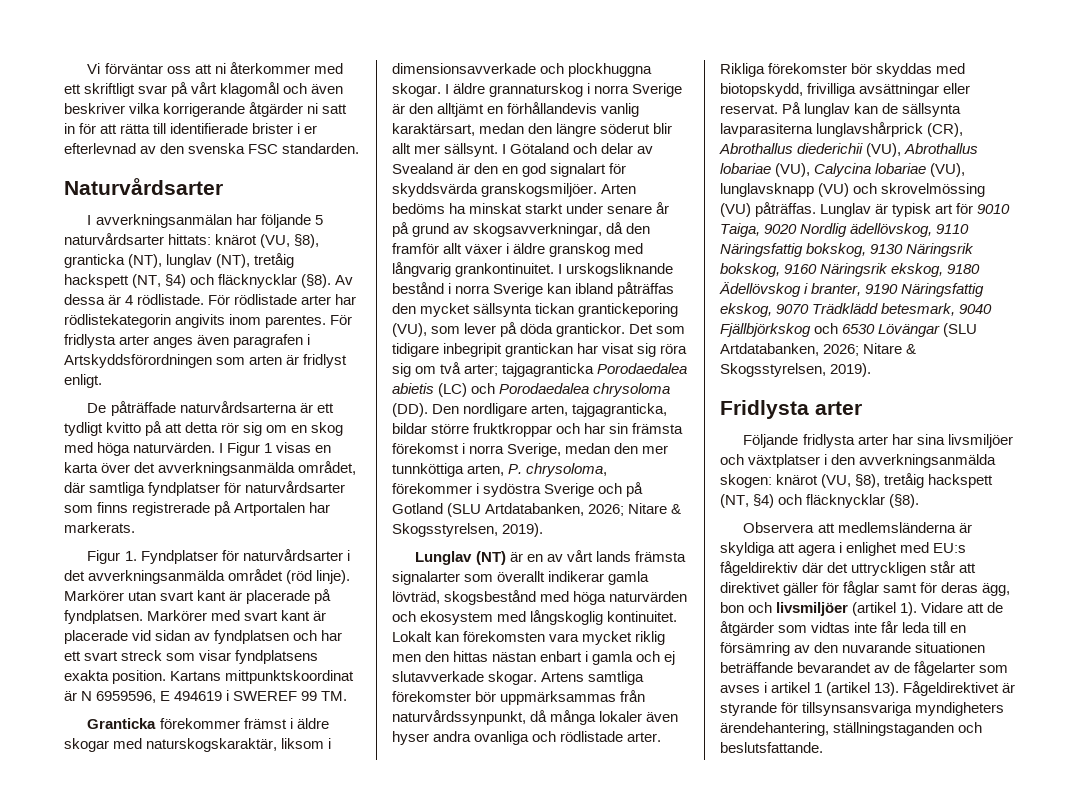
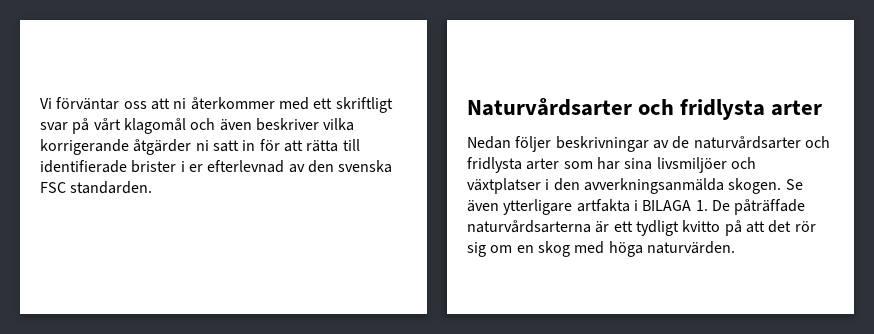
- Naturvårdsarter
- I avverkningsanmälan har följande 5 naturvårdsarter hittats: knärot (VU, §8), granticka (NT), lunglav (NT), tretåig hackspett (NT, §4) och fläcknycklar (§8). Av dessa är 4 rödlistade. För rödlistade arter har rödlistekategorin angivits inom parentes. För fridlysta arter anges även paragrafen i Artskyddsförordningen som arten är fridlyst enligt.
- De påträffade naturvårdsarterna är ett tydligt kvitto på att detta rör sig om en skog med höga naturvärden. I Figur 1 visas en karta över det avverkningsanmälda området, där samtliga fyndplatser för naturvårdsarter som finns registrerade på Artportalen har markerats.
- Figur 1. Fyndplatser för naturvårdsarter i det avverkningsanmälda området (röd linje). Markörer utan svart kant är placerade på fyndplatsen. Markörer med svart kant är placerade vid sidan av fyndplatsen och har ett svart streck som visar fyndplatsens exakta position. Kartans mittpunktskoordinat är N 6959596, E 494619 i SWEREF 99 TM.
- Granticka förekommer främst i äldre skogar med naturskogskaraktär, liksom i dimensionsavverkade och plockhuggna skogar. I äldre grannaturskog i norra Sverige är den alltjämt en förhållandevis vanlig karaktärsart, medan den längre söderut blir allt mer sällsynt. I Götaland och delar av Svealand är den en god signalart för skyddsvärda granskogsmiljöer. Arten bedöms ha minskat starkt under senare år på grund av skogsavverkningar, då den framför allt växer i äldre granskog med långvarig grankontinuitet. I urskogsliknande bestånd i norra Sverige kan ibland påträffas den mycket sällsynta tickan grantickeporing (VU), som lever på döda grantickor. Det som tidigare inbegripit grantickan har visat sig röra sig om två arter; tajgagranticka Porodaedalea abietis (LC) och Porodaedalea chrysoloma (DD). Den nordligare arten, tajgagranticka, bildar större fruktkroppar och har sin främsta förekomst i norra Sverige, medan den mer tunnköttiga arten, P. chrysoloma, förekommer i sydöstra Sverige och på Gotland (SLU Artdatabanken, 2026; Nitare & Skogsstyrelsen, 2019).
- Lunglav (NT) är en av vårt lands främsta signalarter som överallt indikerar gamla lövträd, skogsbestånd med höga naturvärden och ekosystem med långskoglig kontinuitet. Lokalt kan förekomsten vara mycket riklig men den hittas nästan enbart i gamla och ej slutavverkade skogar. Artens samtliga förekomster bör uppmärksammas från naturvårdssynpunkt, då många lokaler även hyser andra ovanliga och rödlistade arter. Rikliga förekomster bör skyddas med biotopskydd, frivilliga avsättningar eller reservat. På lunglav kan de sällsynta lavparasiterna lunglavshårprick (CR), Abrothallus diederichii (VU), Abrothallus lobariae (VU), Calycina lobariae (VU), lunglavsknapp (VU) och skrovelmössing (VU) påträffas. Lunglav är typisk art för 9010 Taiga, 9020 Nordlig ädellövskog, 9110 Näringsfattig bokskog, 9130 Näringsrik bokskog, 9160 Näringsrik ekskog, 9180 Ädellövskog i branter, 9190 Näringsfattig ekskog, 9070 Trädklädd betesmark, 9040 Fjällbjörkskog och 6530 Lövängar (SLU Artdatabanken, 2026; Nitare & Skogsstyrelsen, 2019).
- Fridlysta arter
- Följande fridlysta arter har sina livsmiljöer och växtplatser i den avverkningsanmälda skogen: knärot (VU, §8), tretåig hackspett (NT, §4) och fläcknycklar (§8).
- Observera att medlemsländerna är skyldiga att agera i enlighet med EU:s fågeldirektiv där det uttryckligen står att direktivet gäller för fåglar samt för deras ägg, bon och livsmiljöer (artikel 1). Vidare att de åtgärder som vidtas inte får leda till en försämring av den nuvarande situationen beträffande bevarandet av de fågelarter som avses i artikel 1 (artikel 13). Fågeldirektivet är styrande för tillsynsansvariga myndigheters ärendehantering, ställningstaganden och beslutsfattande.
+ Naturvårdsarter och fridlysta arter
+ Nedan följer beskrivningar av de naturvårdsarter och fridlysta arter som har sina livsmiljöer och växtplatser i den avverkningsanmälda skogen. Se även ytterligare artfakta i BILAGA 1. De påträffade naturvårdsarterna är ett tydligt kvitto på att det rör sig om en skog med höga naturvärden.

